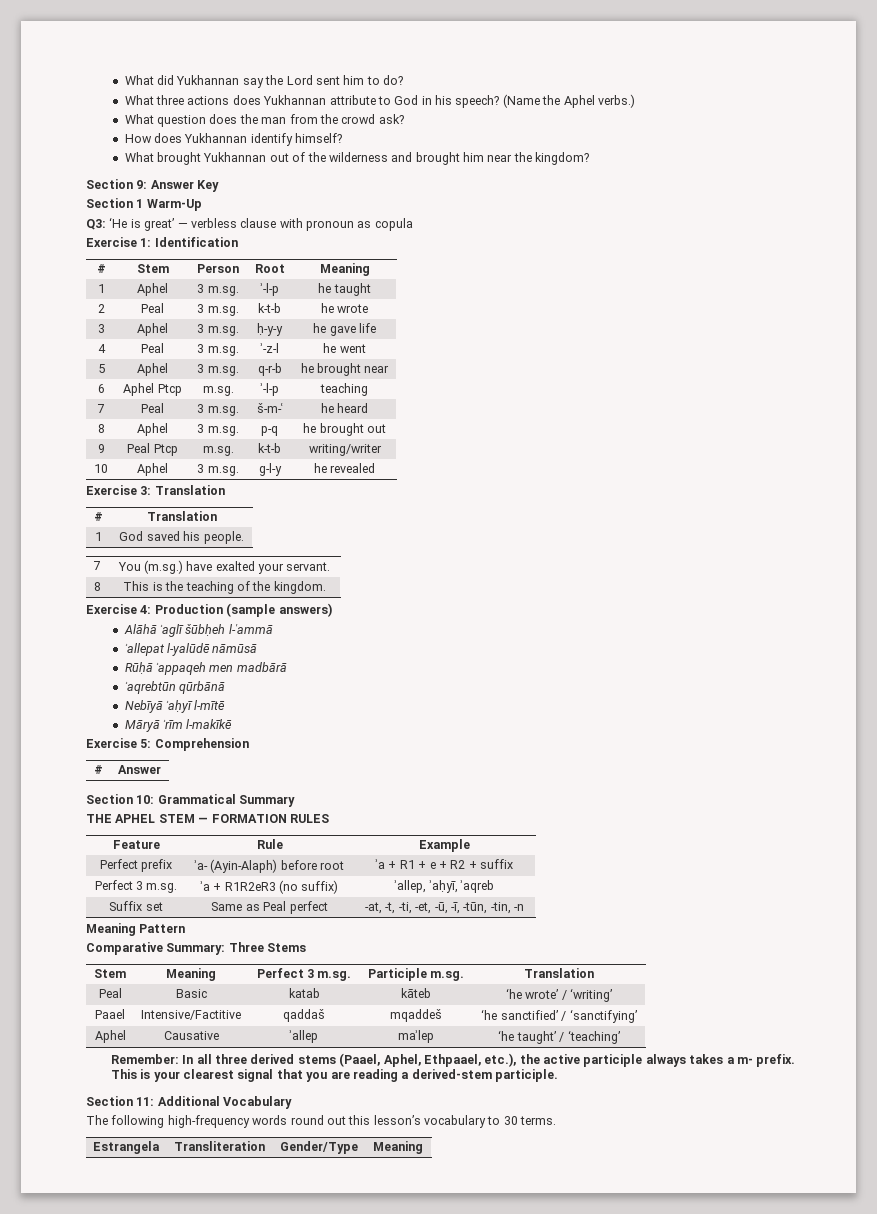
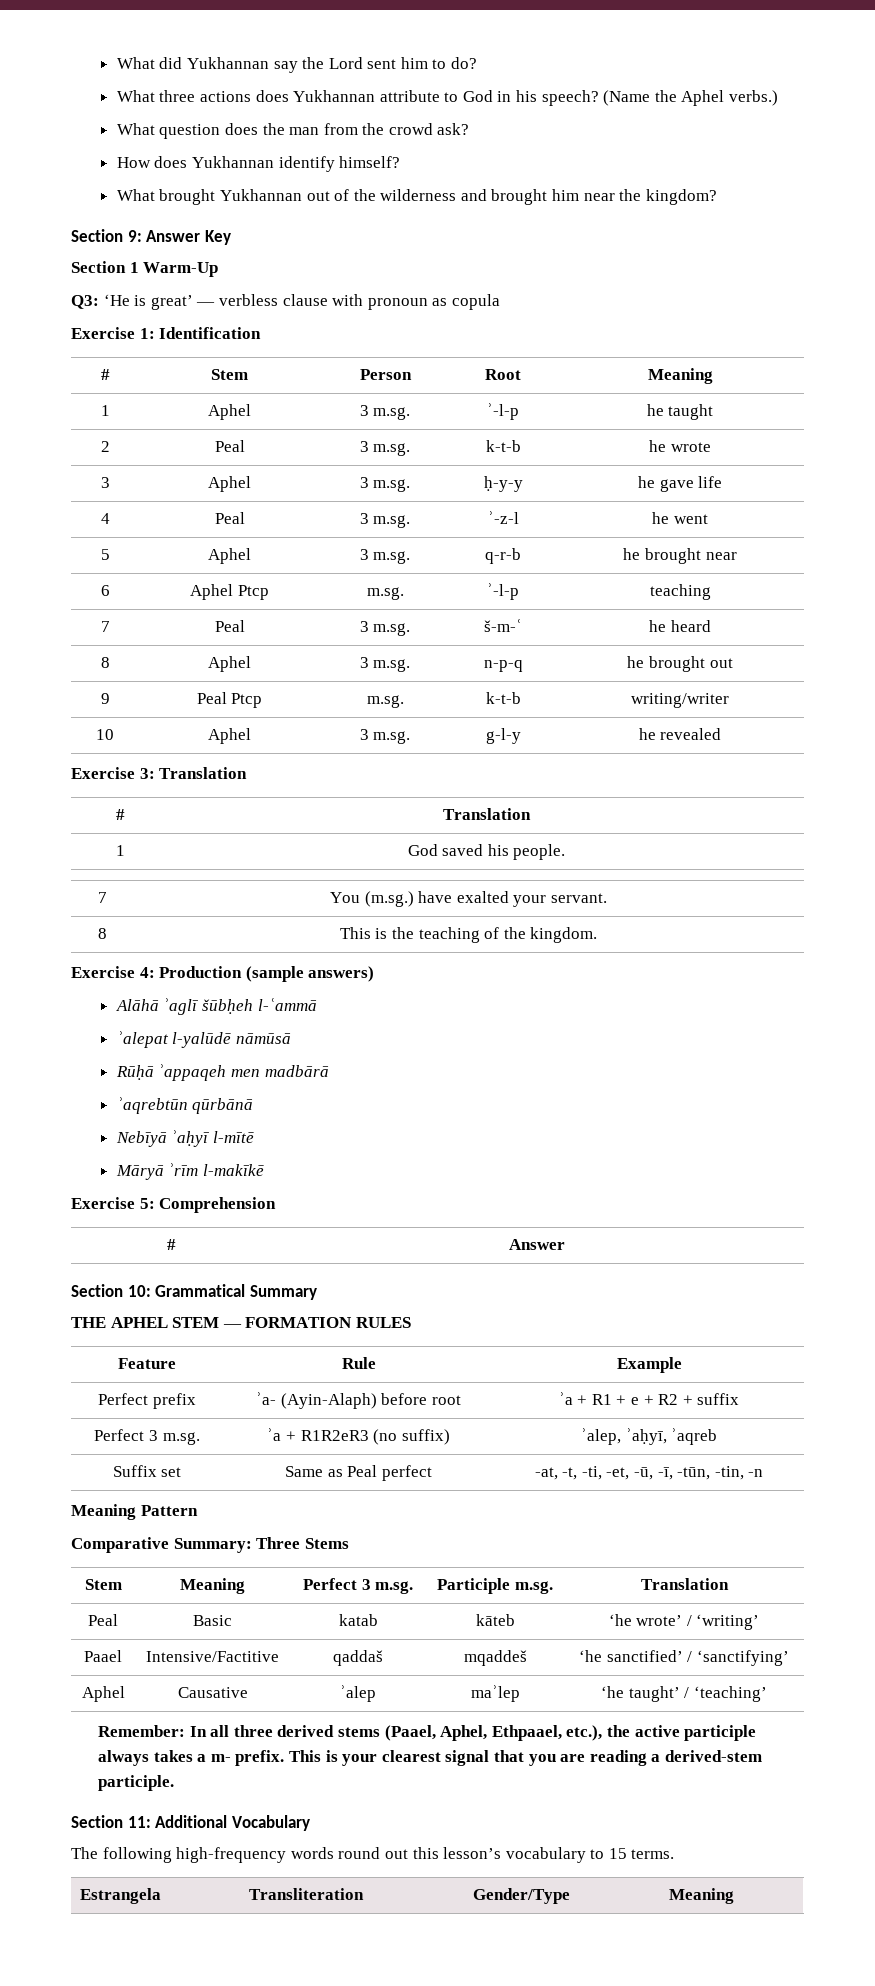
- 8 | Aphel | 3 m.sg. | p-q | he brought out
+ 8 | Aphel | 3 m.sg. | n-p-q | he brought out
- ʾallepat l-yalūdē nāmūsā
+ ʾalepat l-yalūdē nāmūsā
- Perfect 3 m.sg. | ʾa + R1R2eR3 (no suffix) | ʾallep, ʾaḥyī, ʾaqreb
+ Perfect 3 m.sg. | ʾa + R1R2eR3 (no suffix) | ʾalep, ʾaḥyī, ʾaqreb
- Aphel | Causative | ʾallep | maʾlep | ‘he taught’ / ‘teaching’
+ Aphel | Causative | ʾalep | maʾlep | ‘he taught’ / ‘teaching’
- The following high-frequency words round out this lesson’s vocabulary to 30 terms.
+ The following high-frequency words round out this lesson’s vocabulary to 15 terms.

